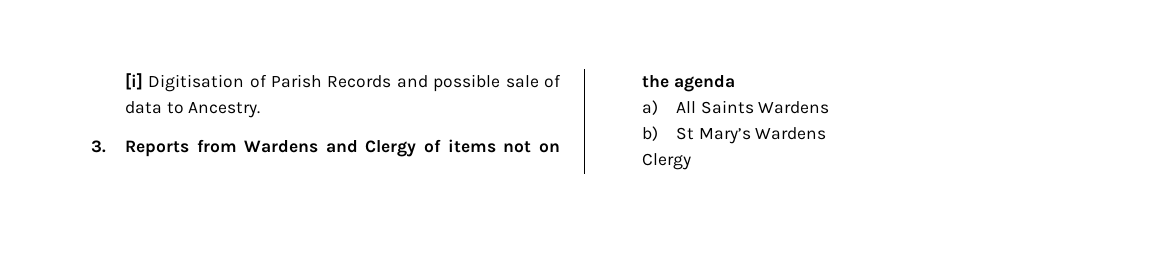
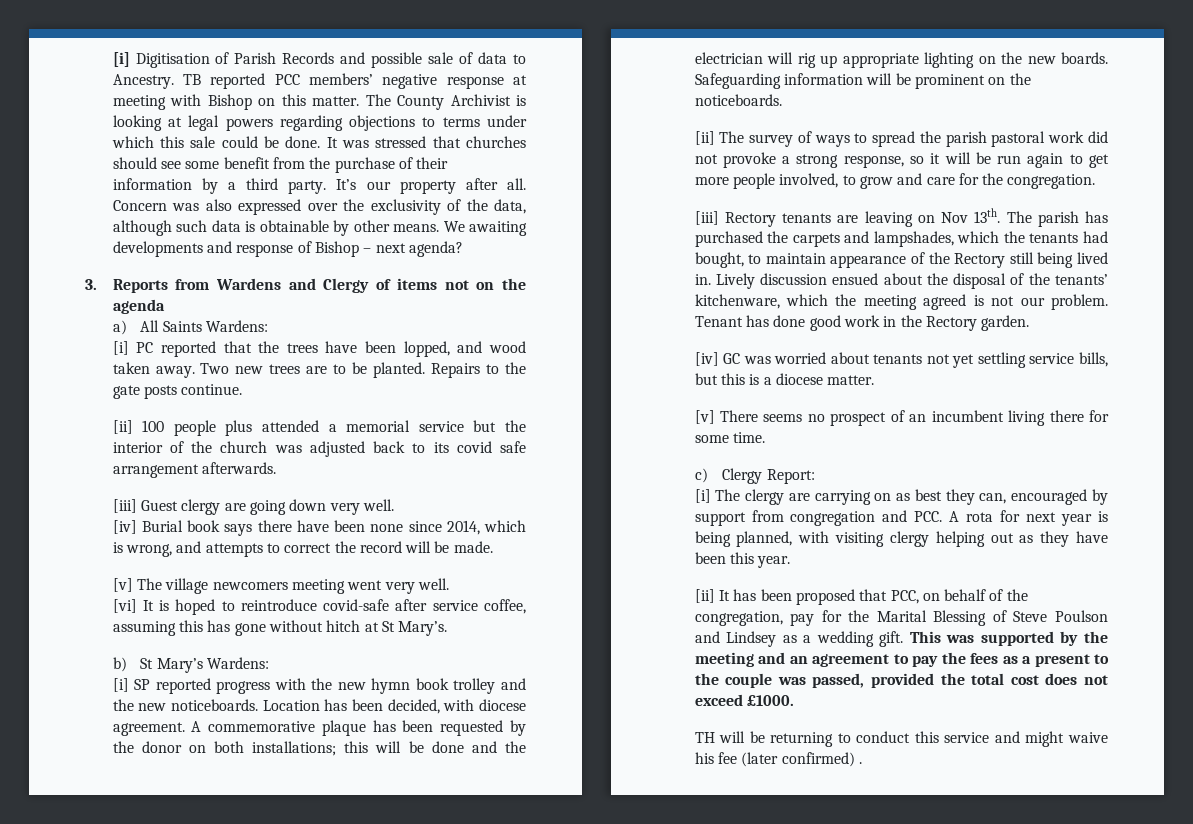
+ TB reported PCC members’ negative response at meeting with Bishop on this matter. The County Archivist is looking at legal powers regarding objections to terms under which this sale could be done. It was stressed that churches should see some benefit from the purchase of their information by a third party. It’s our property after all. Concern was also expressed over the exclusivity of the data, although such data is obtainable by other means. We awaiting developments and response of Bishop – next agenda?
- a) All Saints Wardens
- b) St Mary’s Wardens
- Clergy
+ a) All Saints Wardens:
+ [i] PC reported that the trees have been lopped, and wood taken away. Two new trees are to be planted. Repairs to the gate posts continue.
+ [ii] 100 people plus attended a memorial service but the interior of the church was adjusted back to its covid safe arrangement afterwards.
+ [iii] Guest clergy are going down very well.
+ [iv] Burial book says there have been none since 2014, which is wrong, and attempts to correct the record will be made.
+ [v] The village newcomers meeting went very well.
+ [vi] It is hoped to reintroduce covid-safe after service coffee, assuming this has gone without hitch at St Mary’s.
+ b) St Mary’s Wardens:
+ [i] SP reported progress with the new hymn book trolley and the new noticeboards. Location has been decided, with diocese agreement. A commemorative plaque has been requested by the donor on both installations; this will be done and the electrician will rig up appropriate lighting on the new boards. Safeguarding information will be prominent on the noticeboards.
+ [ii] The survey of ways to spread the parish pastoral work did not provoke a strong response, so it will be run again to get more people involved, to grow and care for the congregation.
+ [iii] Rectory tenants are leaving on Nov 13th. The parish has purchased the carpets and lampshades, which the tenants had bought, to maintain appearance of the Rectory still being lived in. Lively discussion ensued about the disposal of the tenants’ kitchenware, which the meeting agreed is not our problem. Tenant has done good work in the Rectory garden.
+ [iv] GC was worried about tenants not yet settling service bills, but this is a diocese matter.
+ [v] There seems no prospect of an incumbent living there for some time.
+ c) Clergy Report:
+ [i] The clergy are carrying on as best they can, encouraged by support from congregation and PCC. A rota for next year is being planned, with visiting clergy helping out as they have been this year.
+ [ii] It has been proposed that PCC, on behalf of the congregation, pay for the Marital Blessing of Steve Poulson and Lindsey as a wedding gift. This was supported by the meeting and an agreement to pay the fees as a present to the couple was passed, provided the total cost does not exceed £1000.
+ TH will be returning to conduct this service and might waive his fee (later confirmed) .

